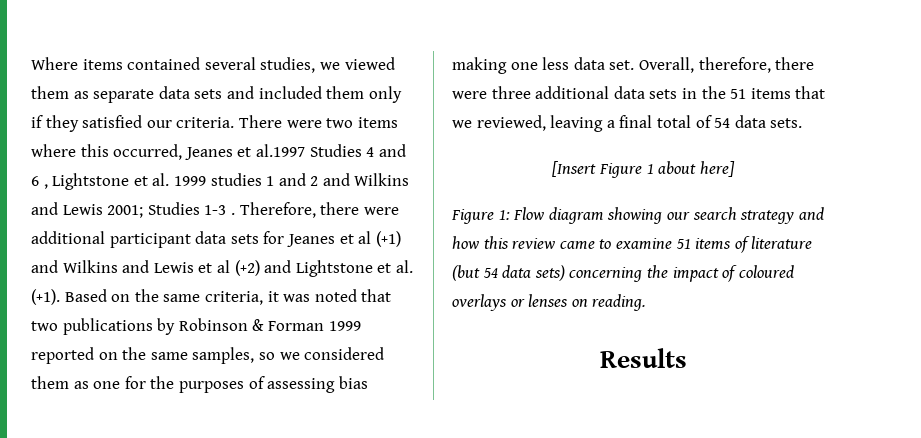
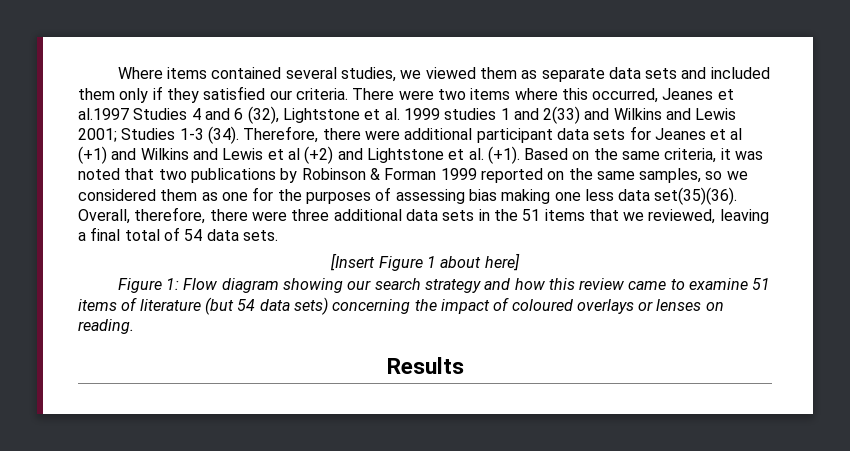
- There were two items where this occurred, Jeanes et al.1997 Studies 4 and 6 , Lightstone et al. 1999 studies 1 and 2 and Wilkins and Lewis 2001; Studies 1-3 .
+ There were two items where this occurred, Jeanes et al.1997 Studies 4 and 6 (32), Lightstone et al. 1999 studies 1 and 2(33) and Wilkins and Lewis 2001; Studies 1-3 (34).
- Based on the same criteria, it was noted that two publications by Robinson & Forman 1999 reported on the same samples, so we considered them as one for the purposes of assessing bias making one less data set.
+ Based on the same criteria, it was noted that two publications by Robinson & Forman 1999 reported on the same samples, so we considered them as one for the purposes of assessing bias making one less data set(35)(36).

